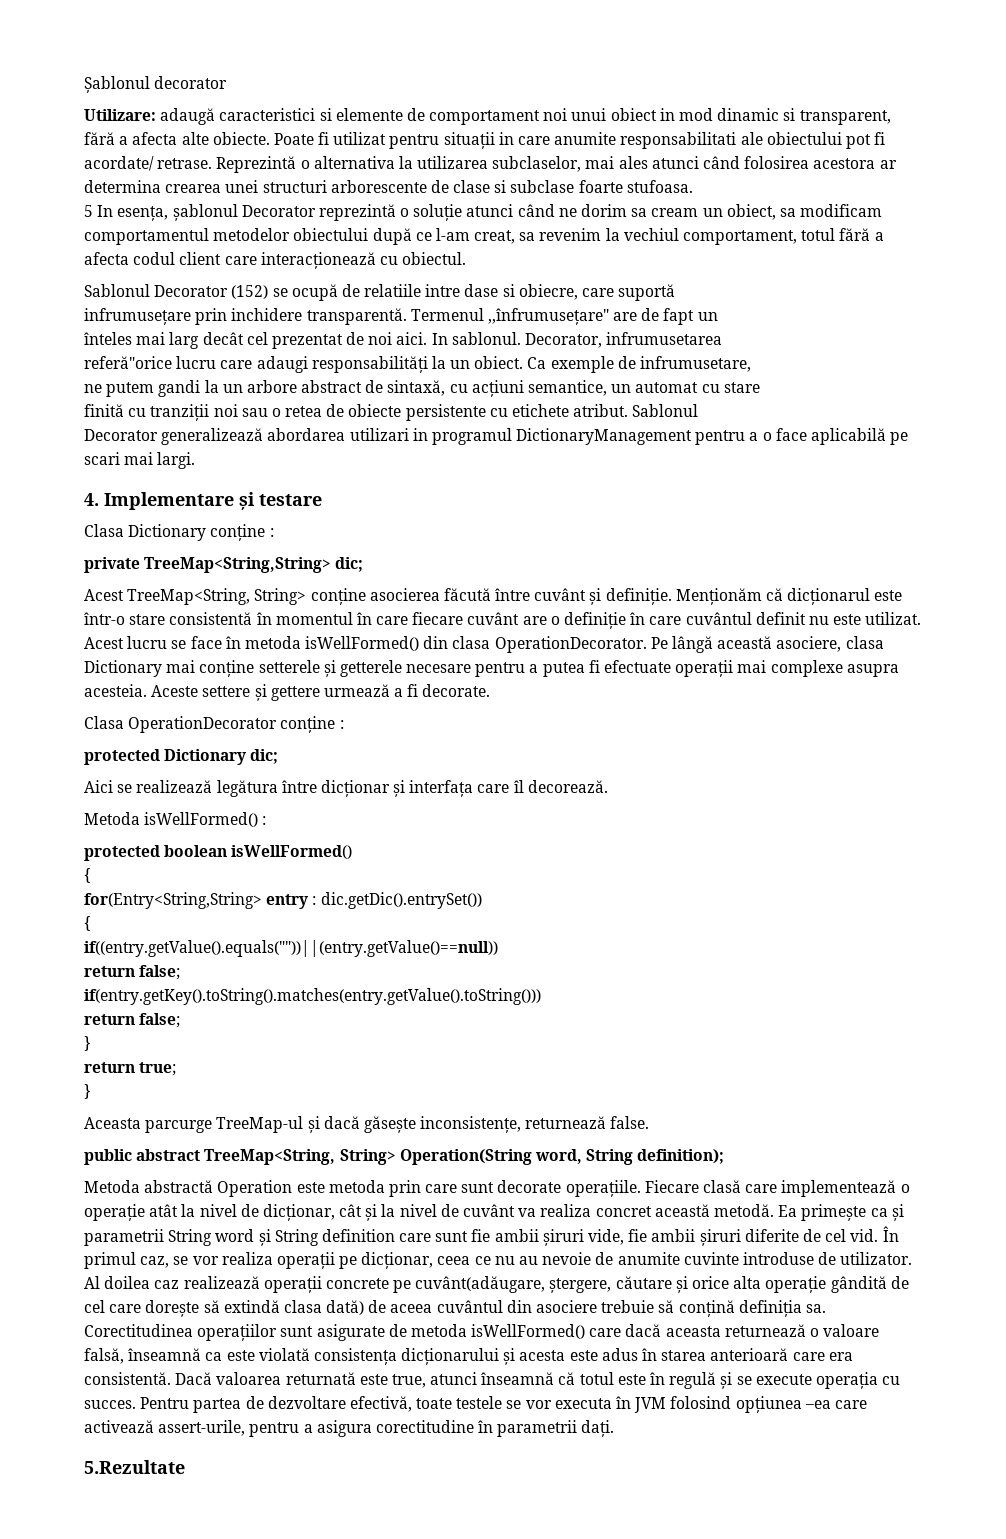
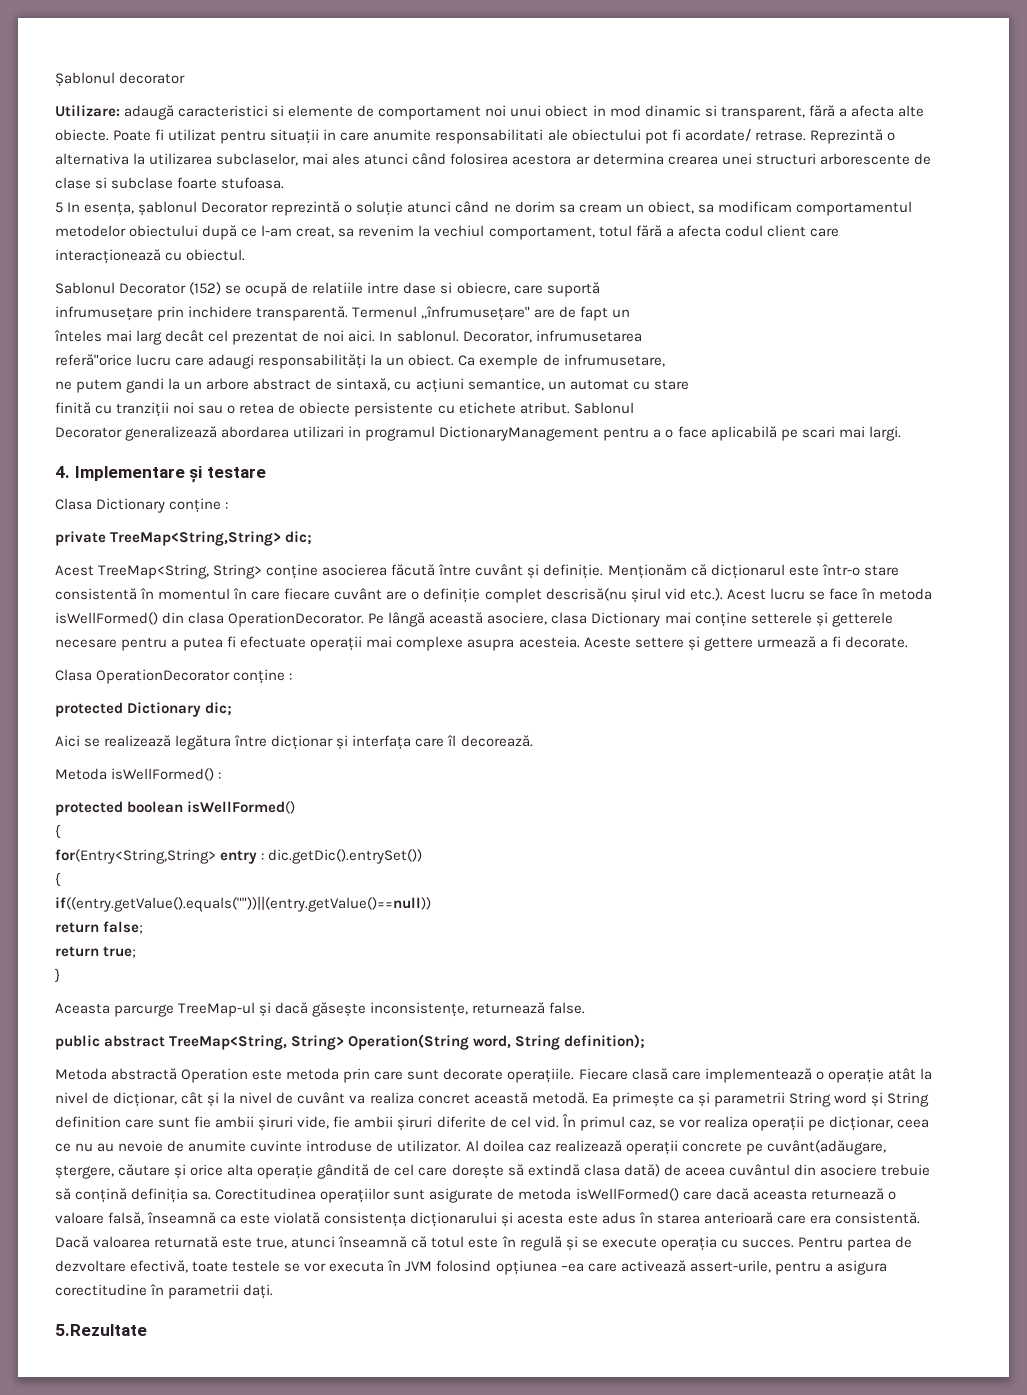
- Menționăm că dicționarul este într-o stare consistentă în momentul în care fiecare cuvânt are o definiție în care cuvântul definit nu este utilizat. Acest lucru se face în metoda isWellFormed() din clasa OperationDecorator.
+ Menționăm că dicționarul este într-o stare consistentă în momentul în care fiecare cuvânt are o definiție complet descrisă(nu șirul vid etc.). Acest lucru se face în metoda isWellFormed() din clasa OperationDecorator.
- if(entry.getKey().toString().matches(entry.getValue().toString()))
- return false;
- }

